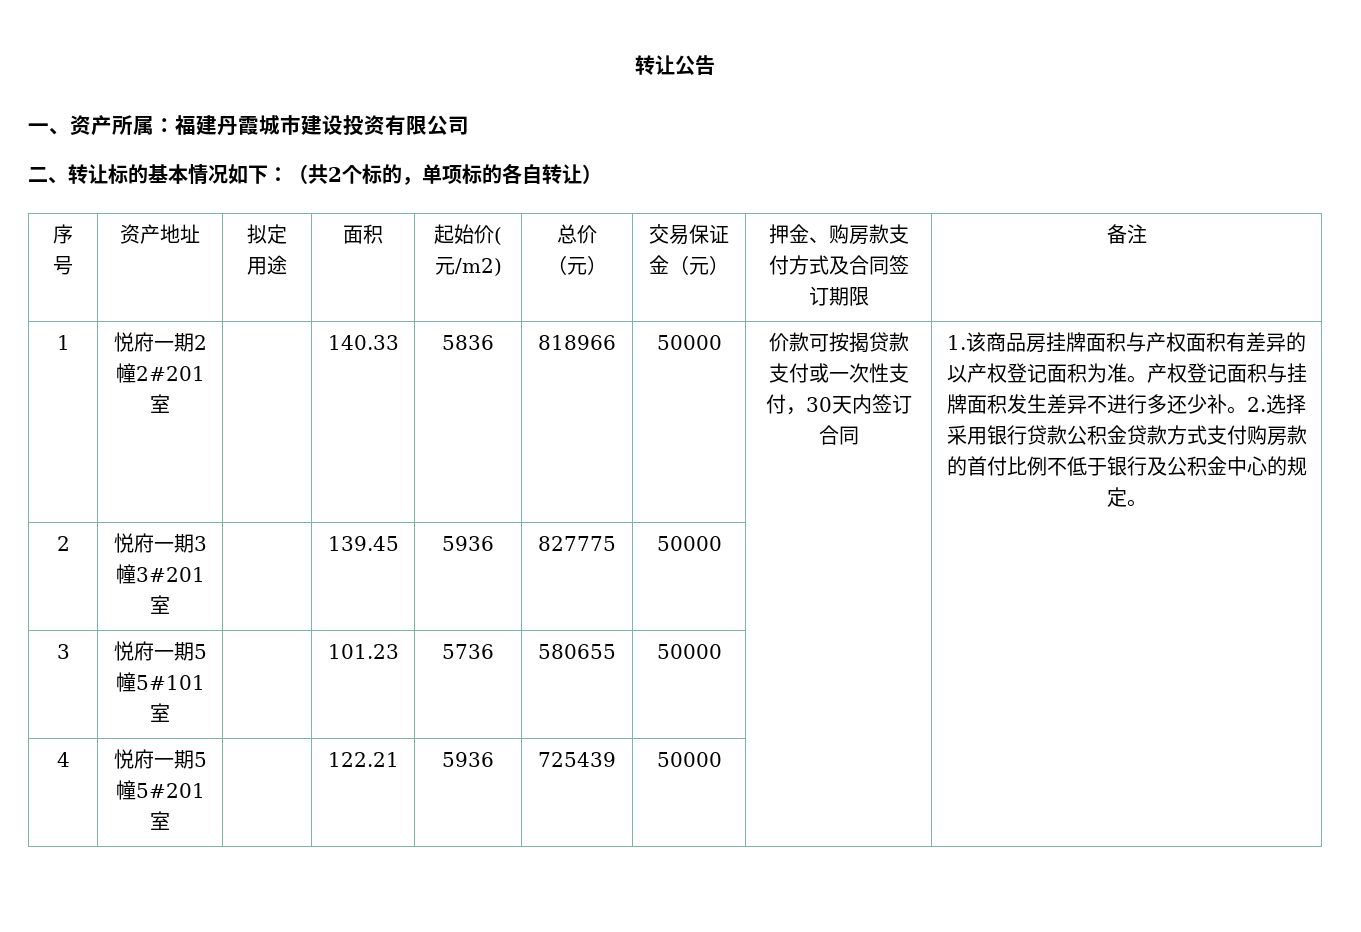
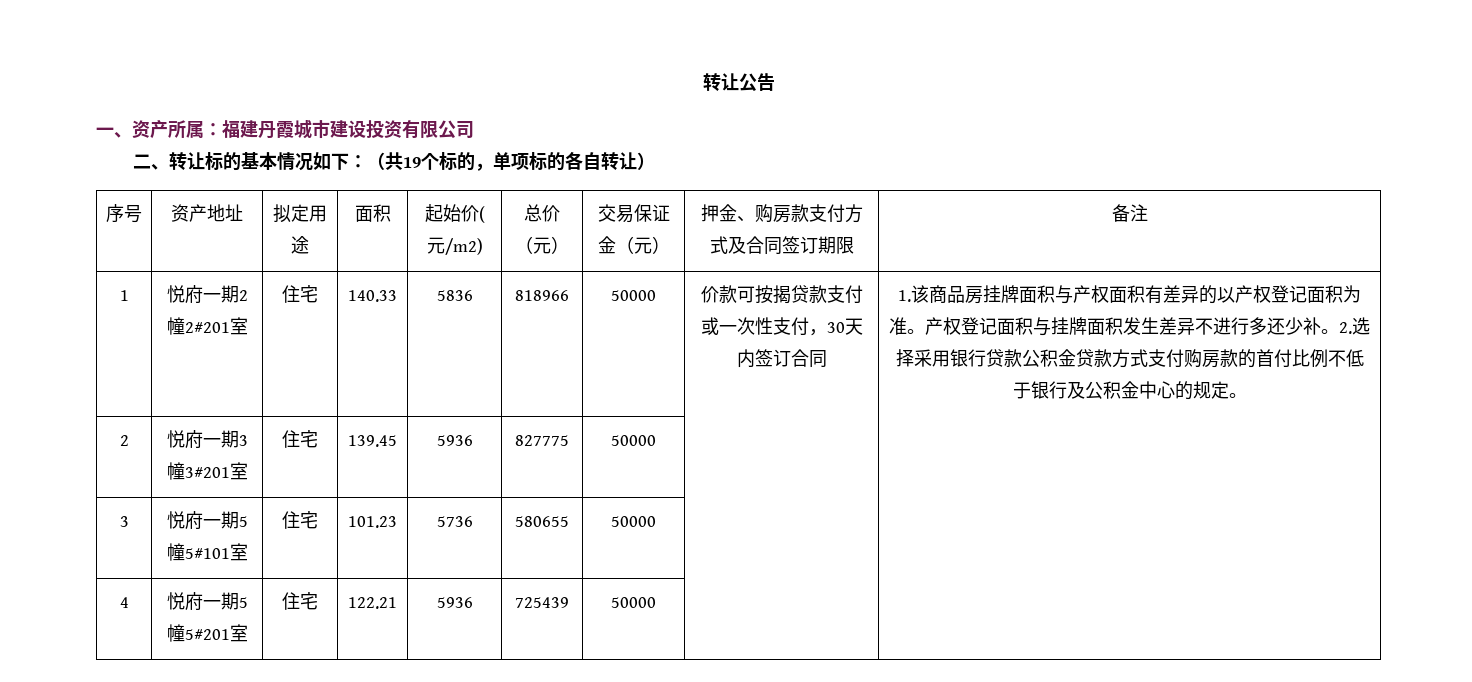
- 二、转让标的基本情况如下：（共2个标的，单项标的各自转让）
+ 二、转让标的基本情况如下：（共19个标的，单项标的各自转让）
- 悦府一期2幢2#201室
+ 悦府一期2幢2#201室 | 住宅
- 2 | 悦府一期3幢3#201室 | | 139.45 | 5936 | 827775 | 50000 | |
+ 2 | 悦府一期3幢3#201室 | 住宅 | 139.45 | 5936 | 827775 | 50000 | |
- 3 | 悦府一期5幢5#101室 | | 101.23 | 5736 | 580655 | 50000 | |
+ 3 | 悦府一期5幢5#101室 | 住宅 | 101.23 | 5736 | 580655 | 50000 | |
- 4 | 悦府一期5幢5#201室 | | 122.21 | 5936 | 725439 | 50000 | |
+ 4 | 悦府一期5幢5#201室 | 住宅 | 122.21 | 5936 | 725439 | 50000 | |

